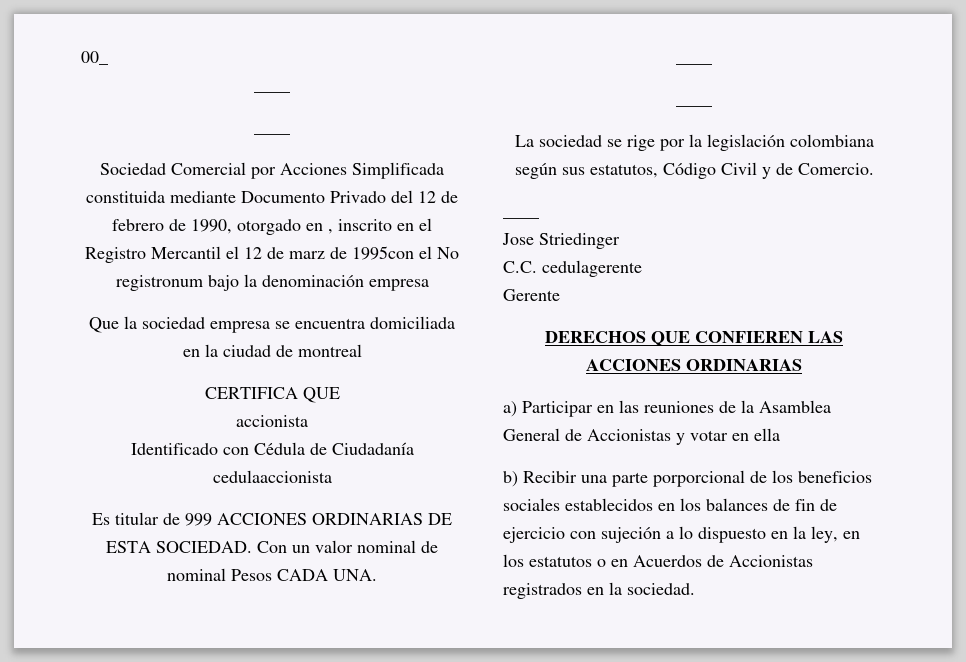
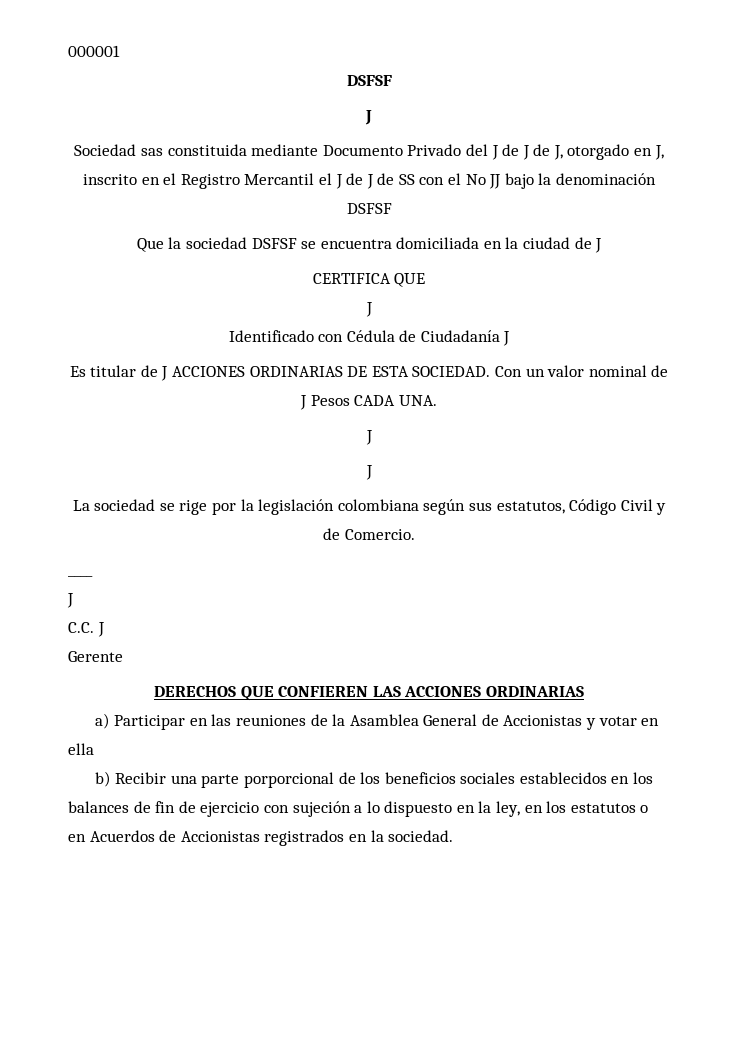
- 00_
- ____
- ____
- Sociedad Comercial por Acciones Simplificada constituida mediante Documento Privado del 12 de febrero de 1990, otorgado en , inscrito en el Registro Mercantil el 12 de marz de 1995con el No registronum bajo la denominación empresa
+ 000001
+ DSFSF
+ J
+ Sociedad sas constituida mediante Documento Privado del J de J de J, otorgado en J, inscrito en el Registro Mercantil el J de J de SS con el No JJ bajo la denominación DSFSF
- Que la sociedad empresa se encuentra domiciliada en la ciudad de montreal
+ Que la sociedad DSFSF se encuentra domiciliada en la ciudad de J
  CERTIFICA QUE
- accionista
+ J
- Identificado con Cédula de Ciudadanía cedulaaccionista
+ Identificado con Cédula de Ciudadanía J
- Es titular de 999 ACCIONES ORDINARIAS DE ESTA SOCIEDAD.
+ Es titular de J ACCIONES ORDINARIAS DE ESTA SOCIEDAD.
- Con un valor nominal de nominal Pesos CADA UNA.
- ____
- ____
+ Con un valor nominal de J Pesos CADA UNA.
+ J
+ J
  La sociedad se rige por la legislación colombiana según sus estatutos, Código Civil y de Comercio.
  ____
- Jose Striedinger
+ J
- C.C. cedulagerente
+ C.C. J

